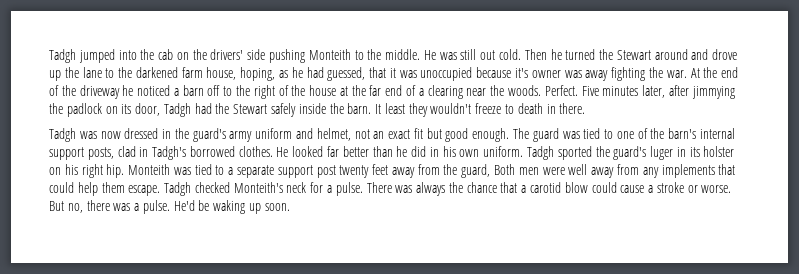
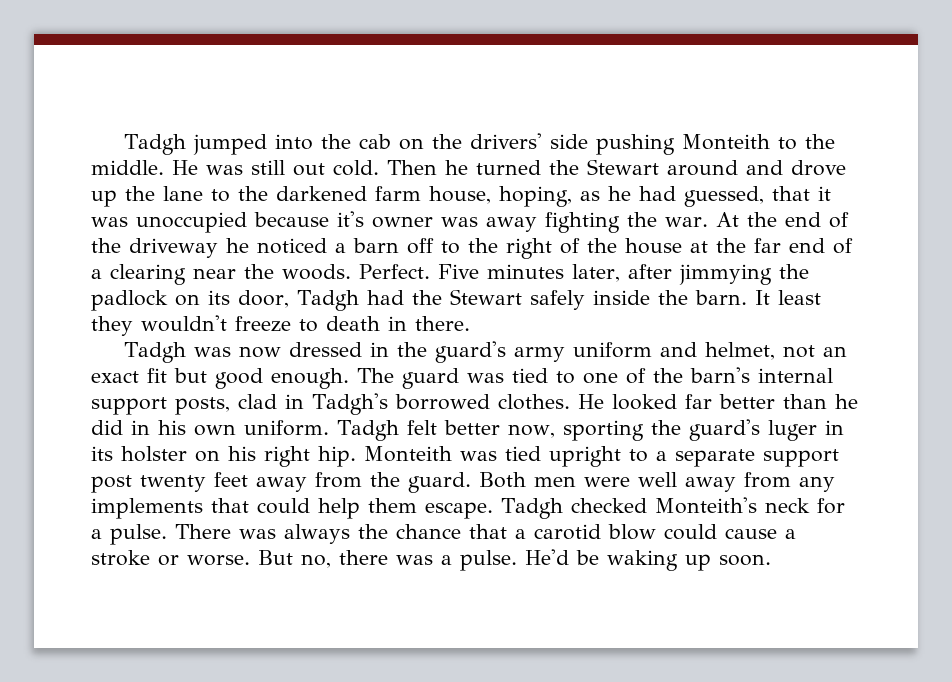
- Tadgh sported the guard's luger in its holster on his right hip.
+ Tadgh felt better now, sporting the guard's luger in its holster on his right hip.
- Monteith was tied to a separate support post twenty feet away from the guard, Both men were well away from any implements that could help them escape.
+ Monteith was tied upright to a separate support post twenty feet away from the guard. Both men were well away from any implements that could help them escape.

